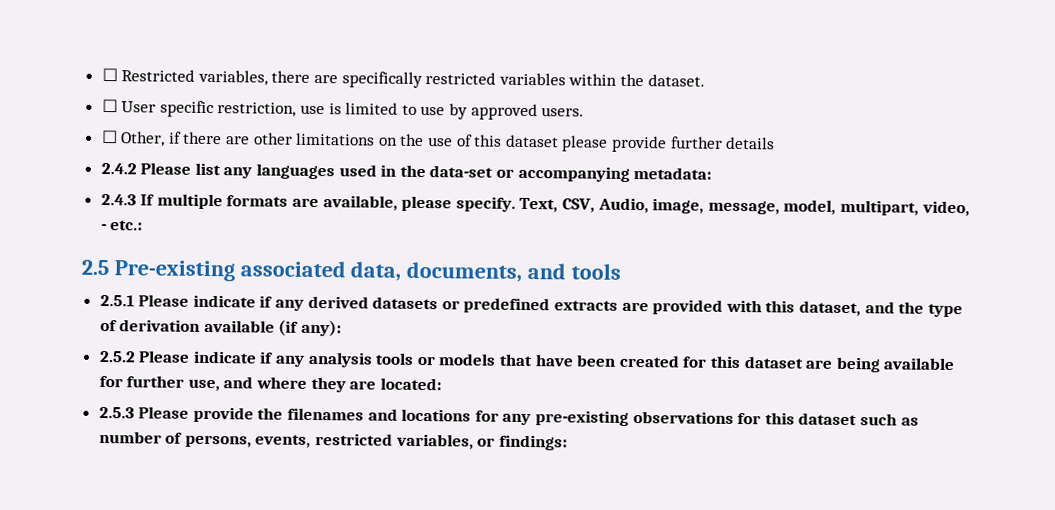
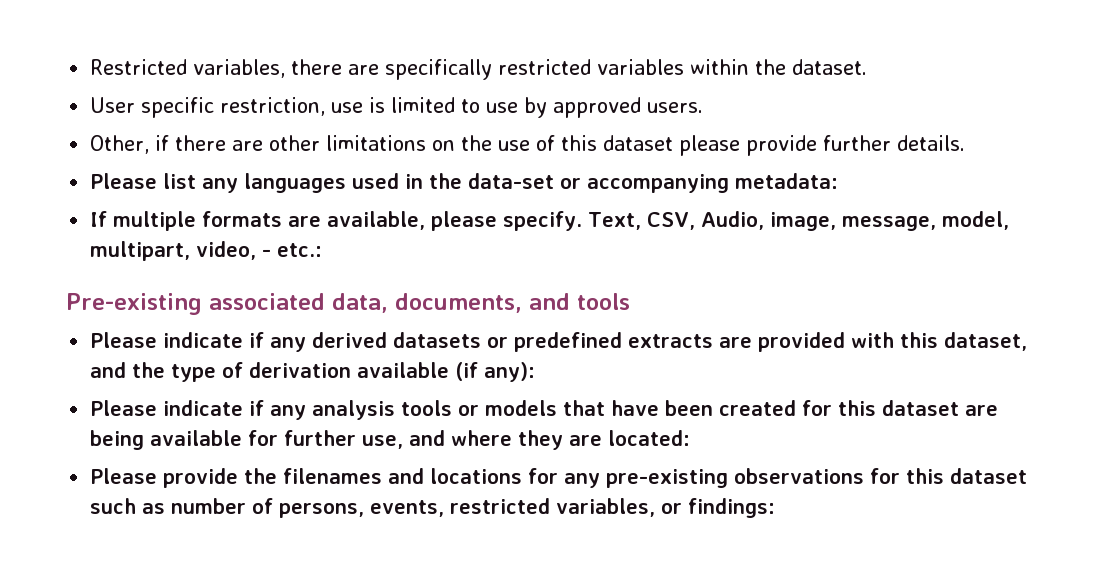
- ☐ Restricted variables, there are specifically restricted variables within the dataset.
+ Restricted variables, there are specifically restricted variables within the dataset.
- ☐ User specific restriction, use is limited to use by approved users.
+ User specific restriction, use is limited to use by approved users.
- ☐ Other, if there are other limitations on the use of this dataset please provide further details
- 2.4.2 Please list any languages used in the data-set or accompanying metadata:
+ Other, if there are other limitations on the use of this dataset please provide further details.
+ Please list any languages used in the data-set or accompanying metadata:
- 2.4.3 If multiple formats are available, please specify.
+ If multiple formats are available, please specify.
- 2.5 Pre-existing associated data, documents, and tools
+ Pre-existing associated data, documents, and tools
- 2.5.1 Please indicate if any derived datasets or predefined extracts are provided with this dataset, and the type of derivation available (if any):
+ Please indicate if any derived datasets or predefined extracts are provided with this dataset, and the type of derivation available (if any):
- 2.5.2 Please indicate if any analysis tools or models that have been created for this dataset are being available for further use, and where they are located:
+ Please indicate if any analysis tools or models that have been created for this dataset are being available for further use, and where they are located:
- 2.5.3 Please provide the filenames and locations for any pre-existing observations for this dataset such as number of persons, events, restricted variables, or findings:
+ Please provide the filenames and locations for any pre-existing observations for this dataset such as number of persons, events, restricted variables, or findings:

